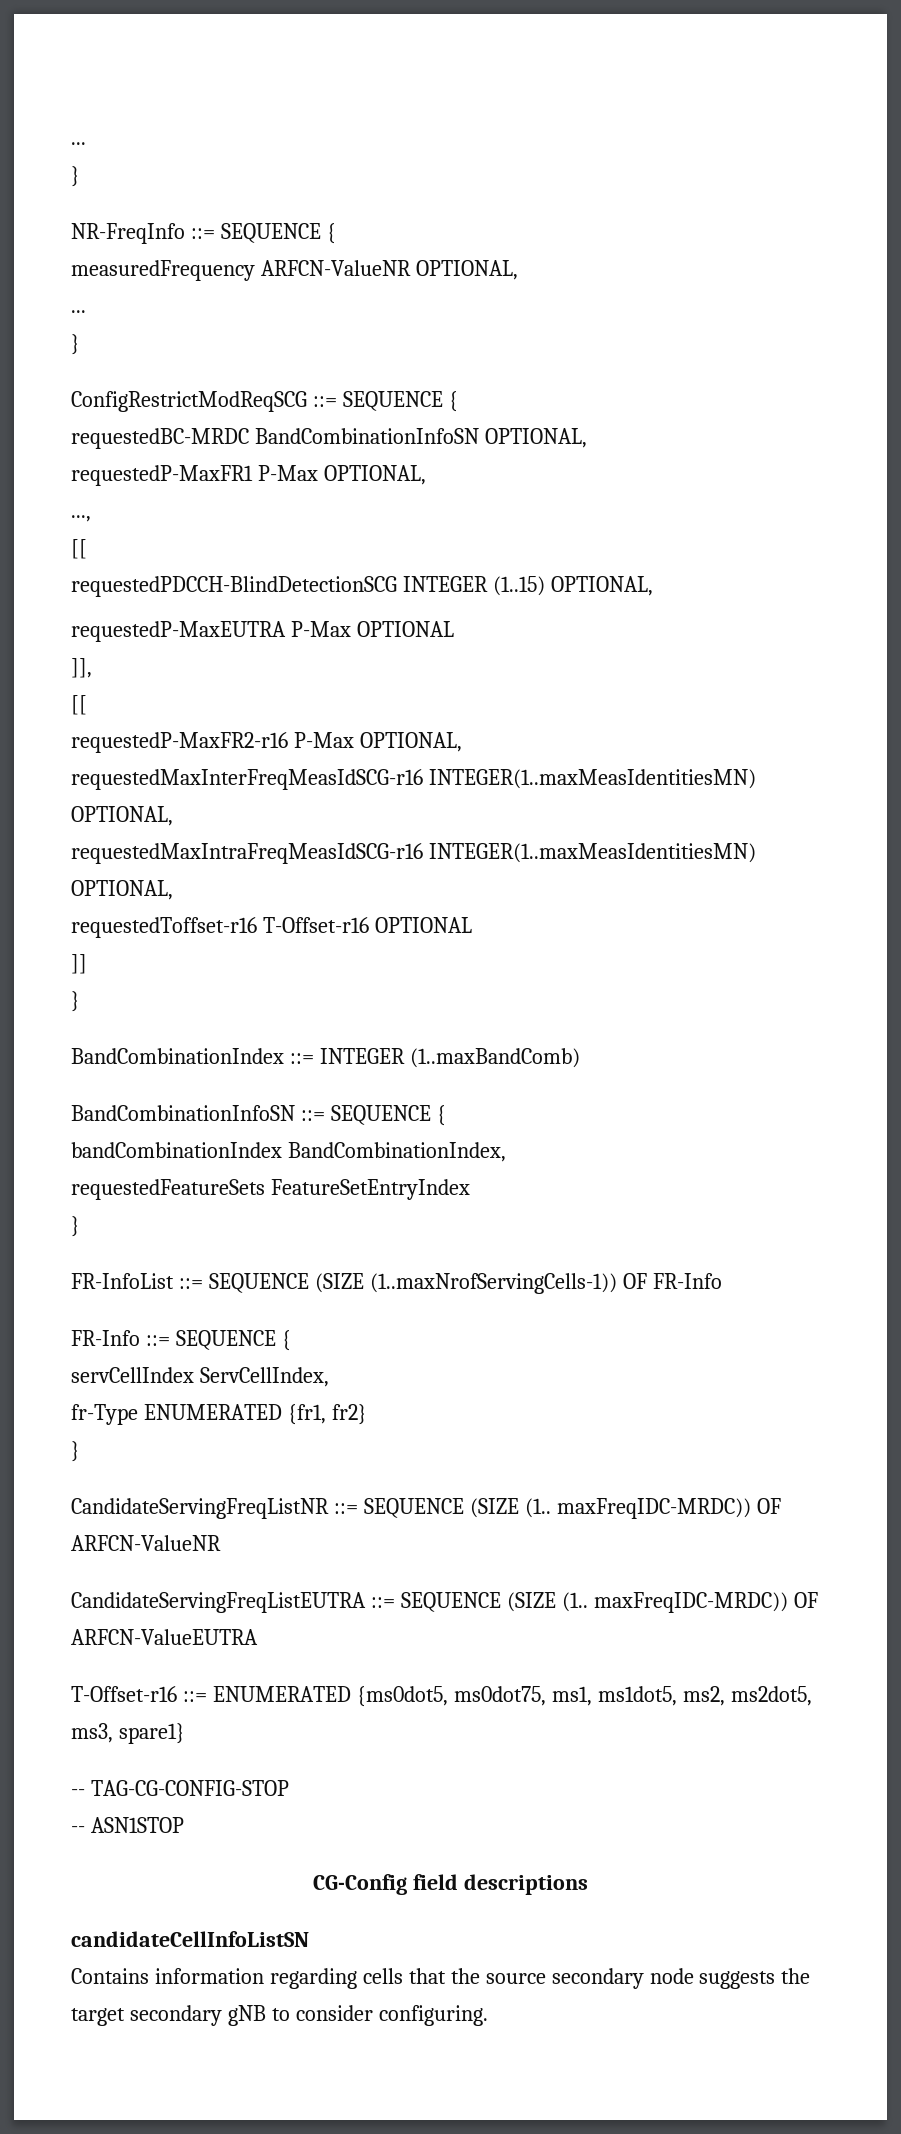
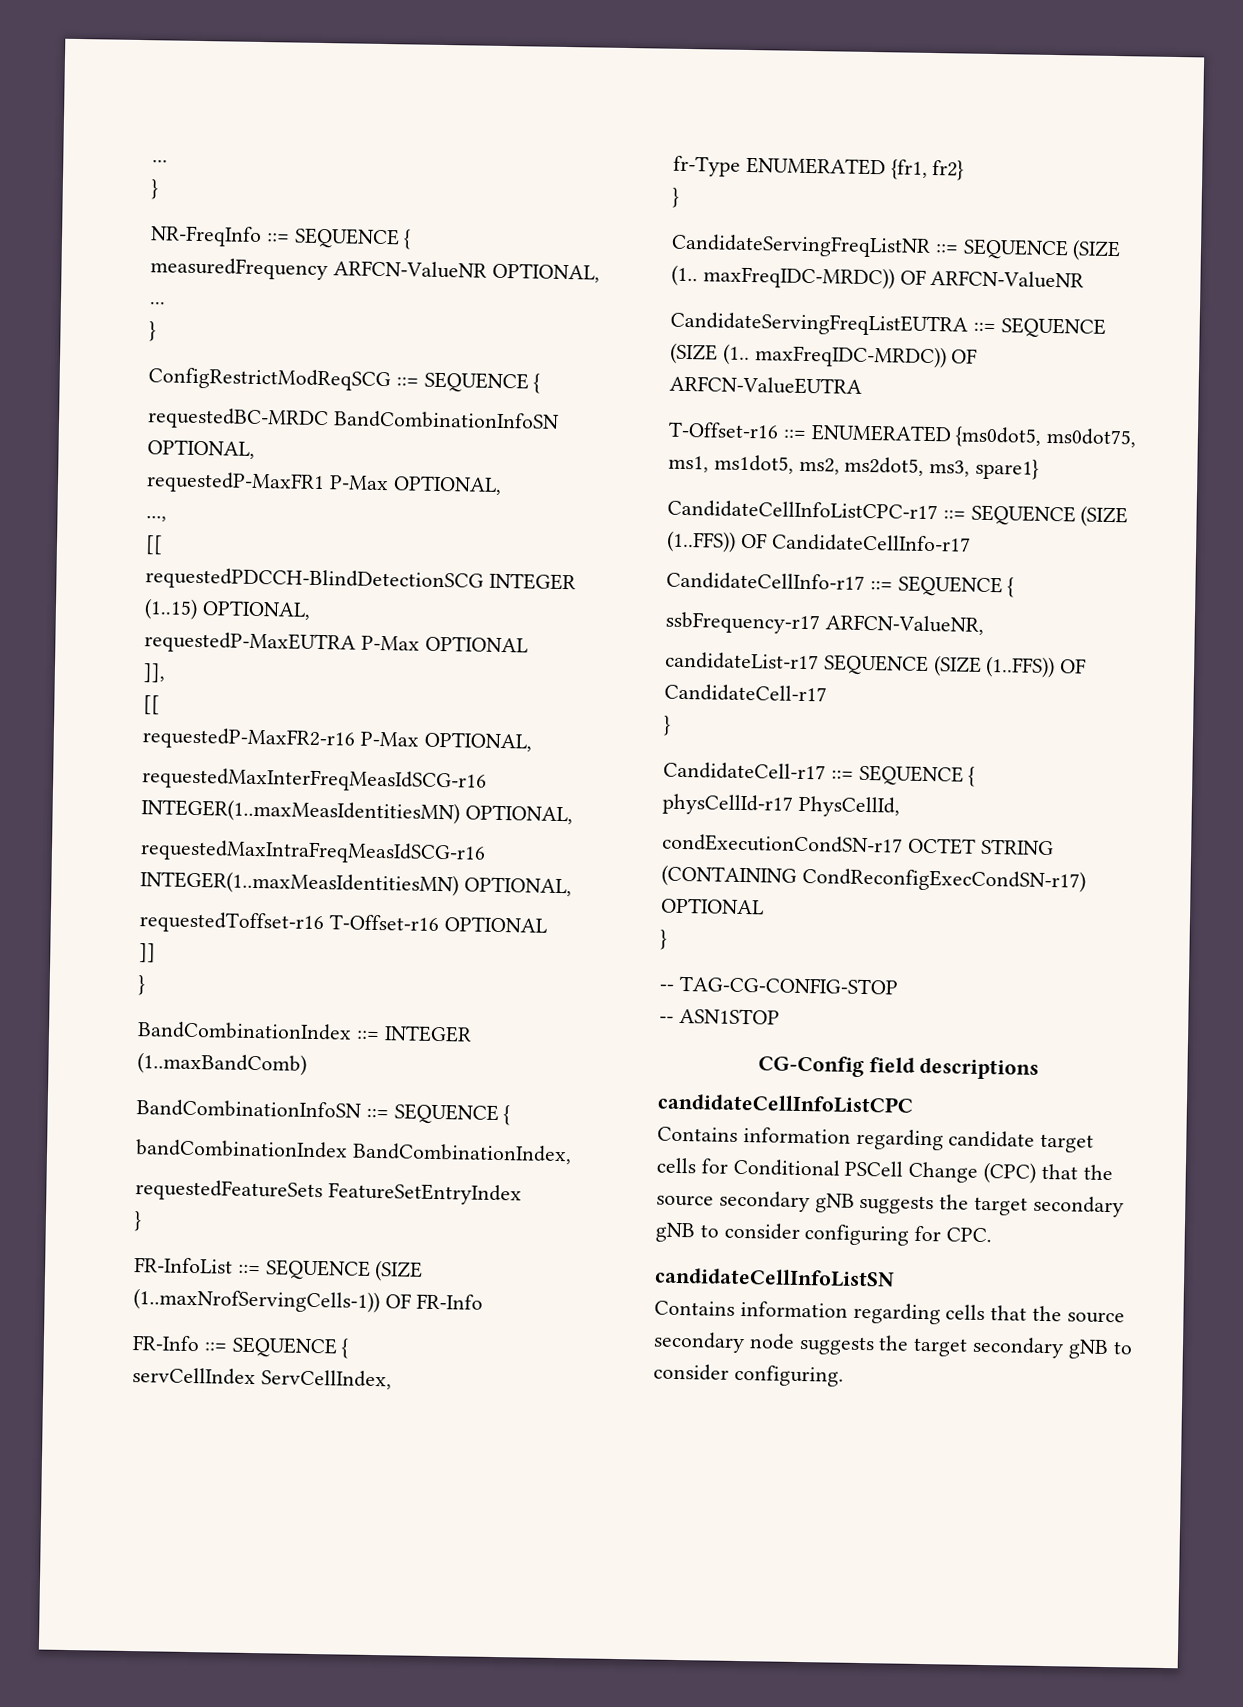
+ CandidateCellInfoListCPC-r17 ::= SEQUENCE (SIZE (1..FFS)) OF CandidateCellInfo-r17
+ CandidateCellInfo-r17 ::= SEQUENCE {
+ ssbFrequency-r17 ARFCN-ValueNR,
+ candidateList-r17 SEQUENCE (SIZE (1..FFS)) OF CandidateCell-r17
+ }
+ CandidateCell-r17 ::= SEQUENCE {
+ physCellId-r17 PhysCellId,
+ condExecutionCondSN-r17 OCTET STRING (CONTAINING CondReconfigExecCondSN-r17) OPTIONAL
+ }
+ candidateCellInfoListCPC
+ Contains information regarding candidate target cells for Conditional PSCell Change (CPC) that the source secondary gNB suggests the target secondary gNB to consider configuring for CPC.

